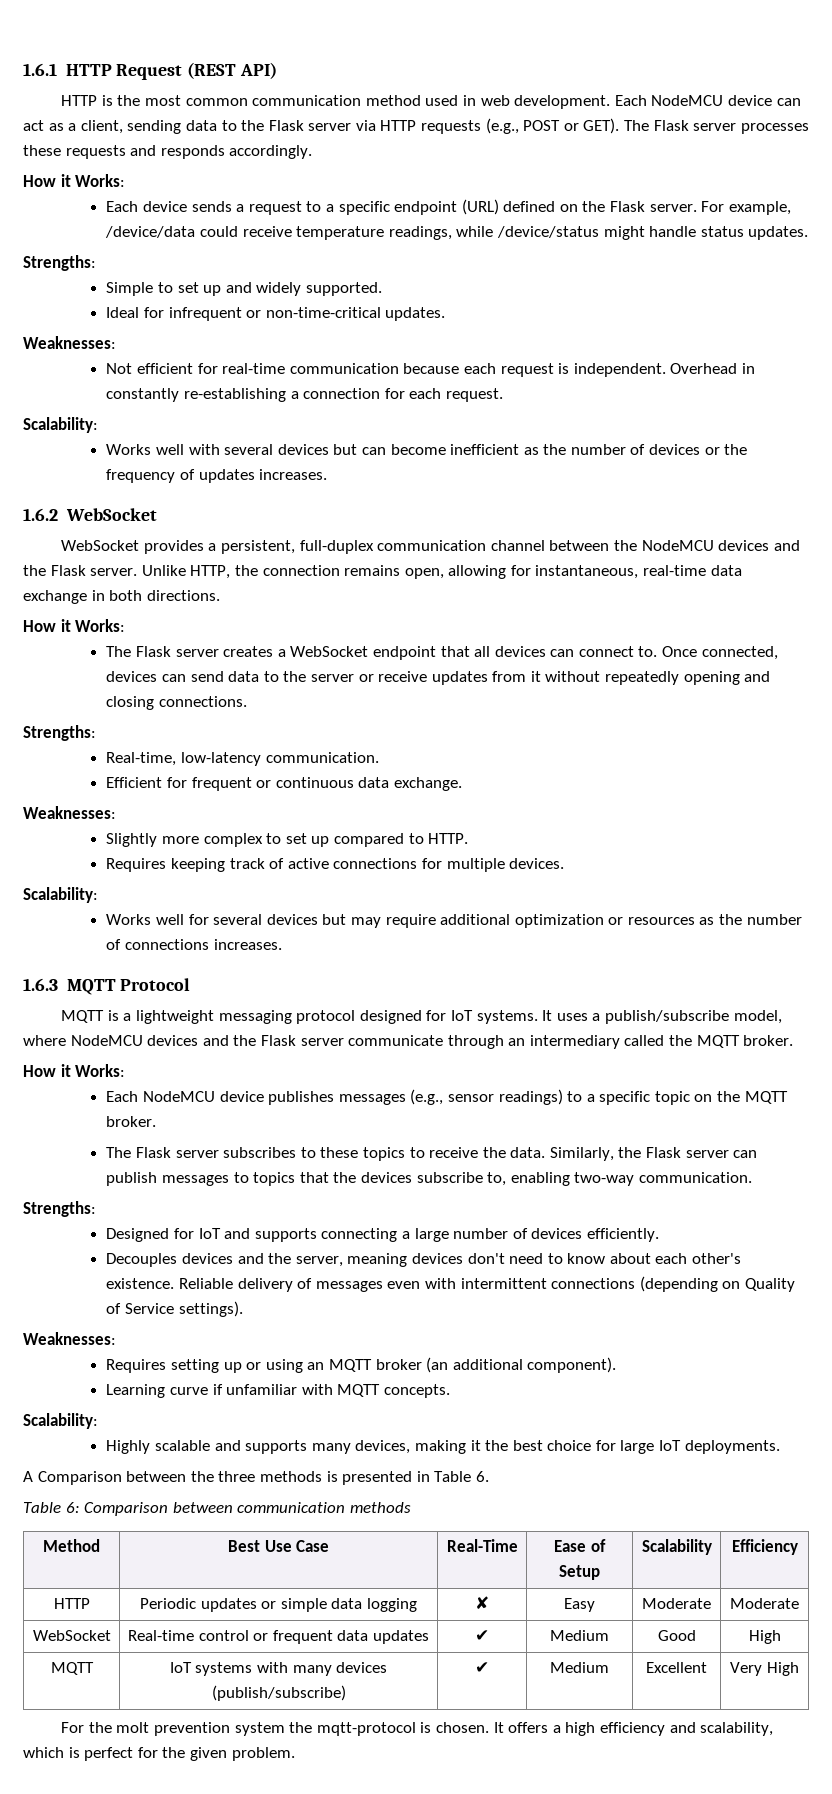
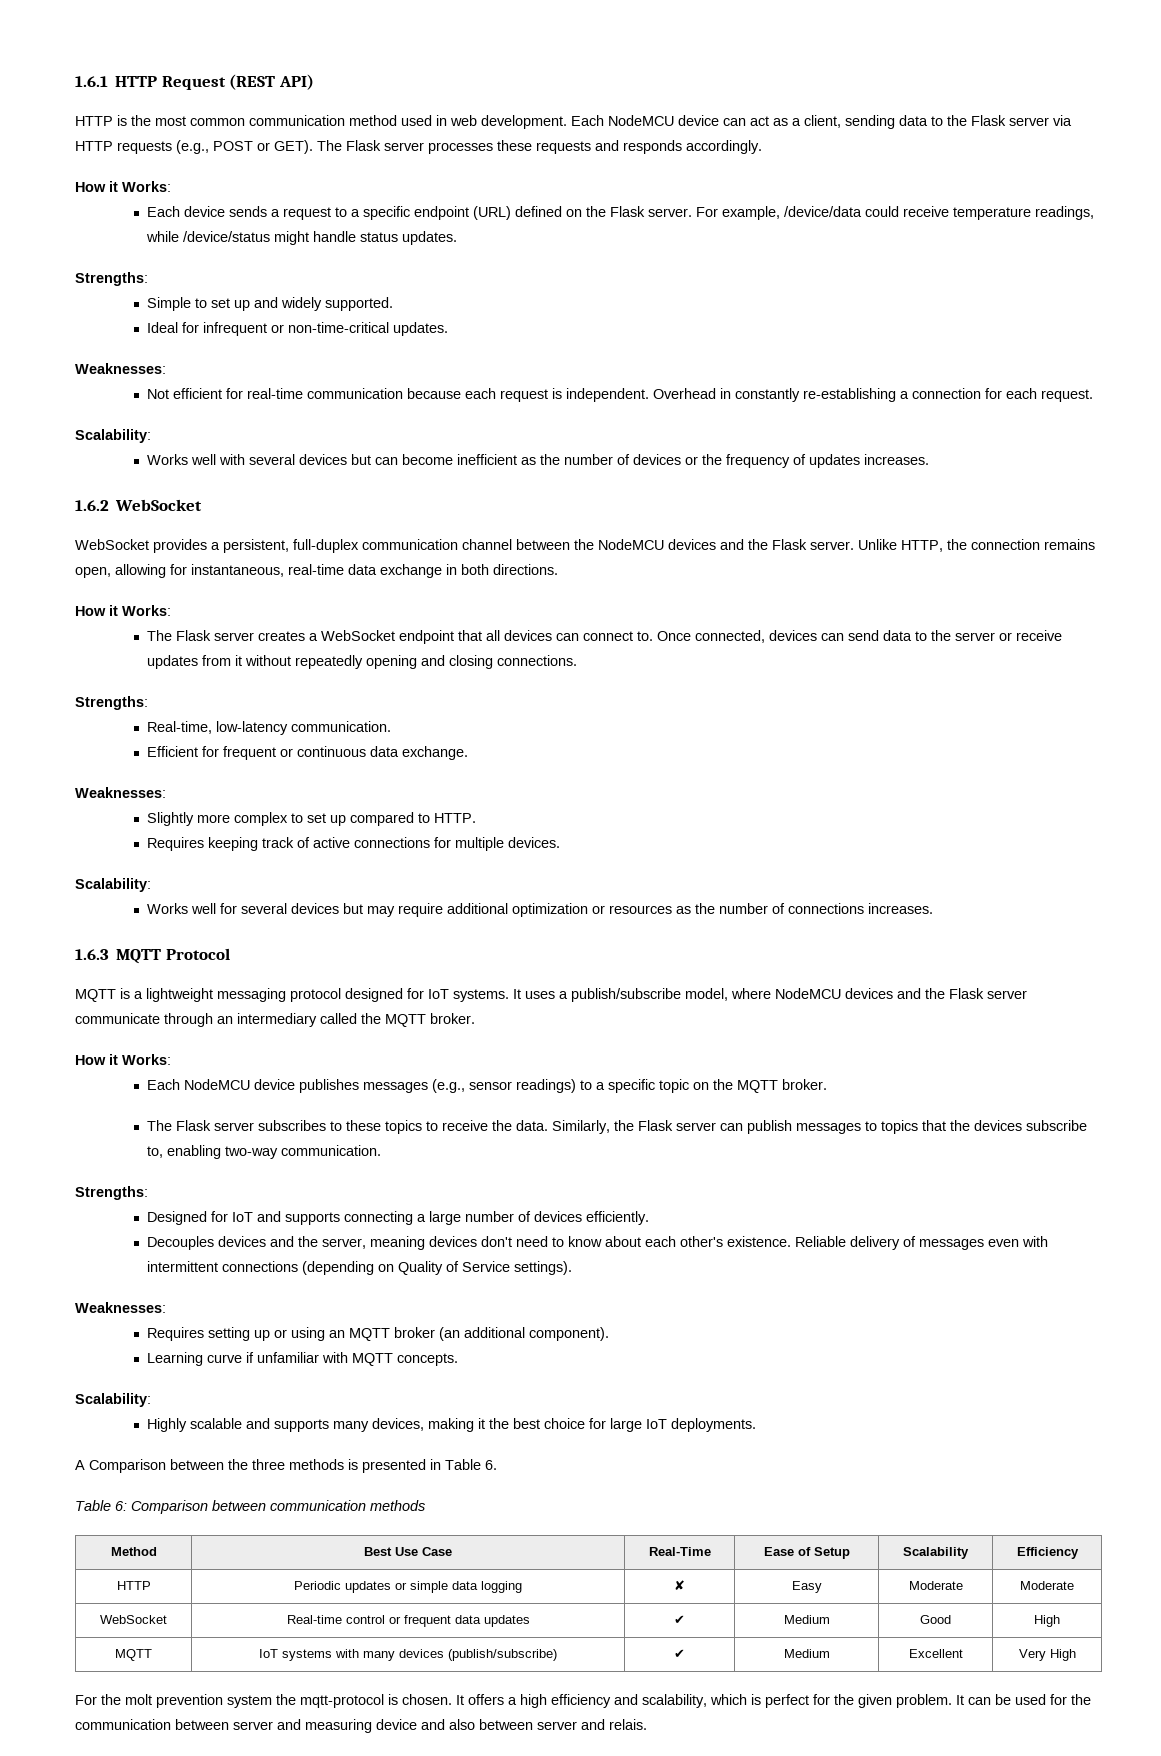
+ It can be used for the communication between server and measuring device and also between server and relais.

